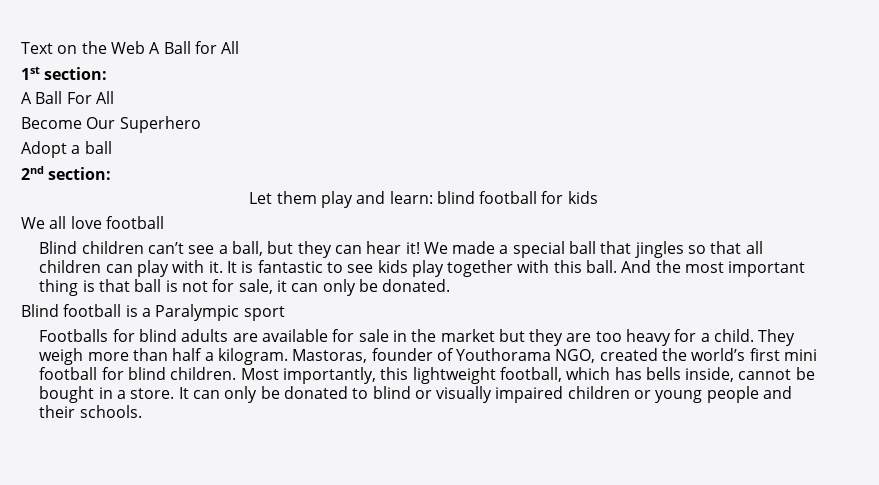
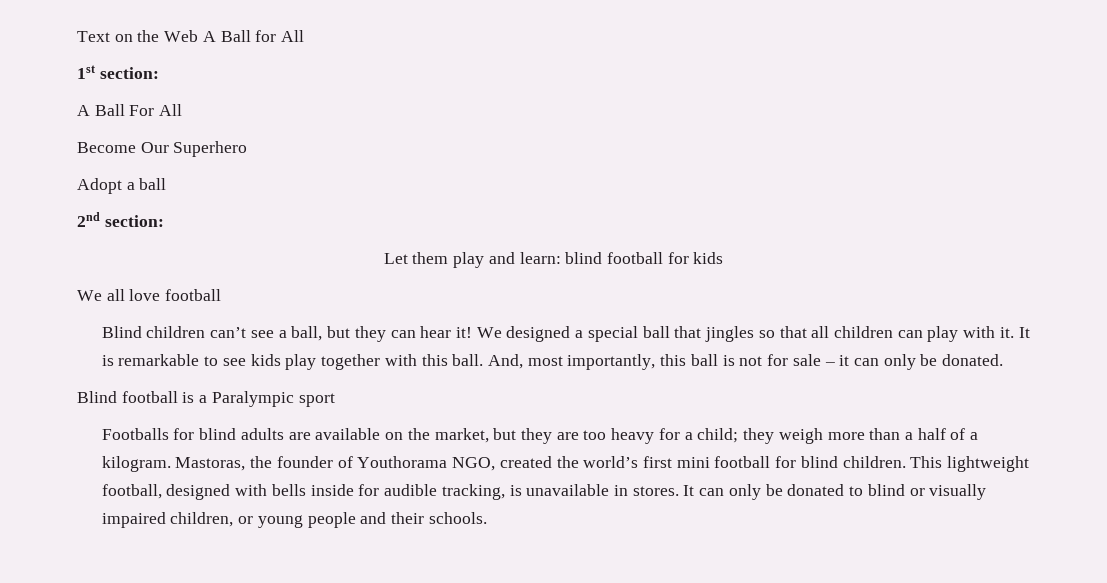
- We made a special ball that jingles so that all children can play with it.
+ We designed a special ball that jingles so that all children can play with it.
- It is fantastic to see kids play together with this ball.
+ It is remarkable to see kids play together with this ball.
- And the most important thing is that ball is not for sale, it can only be donated.
+ And, most importantly, this ball is not for sale – it can only be donated.
- Footballs for blind adults are available for sale in the market but they are too heavy for a child. They weigh more than half a kilogram.
+ Footballs for blind adults are available on the market, but they are too heavy for a child; they weigh more than a half of a kilogram.
- Mastoras, founder of Youthorama NGO, created the world’s first mini football for blind children.
+ Mastoras, the founder of Youthorama NGO, created the world’s first mini football for blind children.
- Most importantly, this lightweight football, which has bells inside, cannot be bought in a store.
+ This lightweight football, designed with bells inside for audible tracking, is unavailable in stores.
- It can only be donated to blind or visually impaired children or young people and their schools.
+ It can only be donated to blind or visually impaired children, or young people and their schools.

